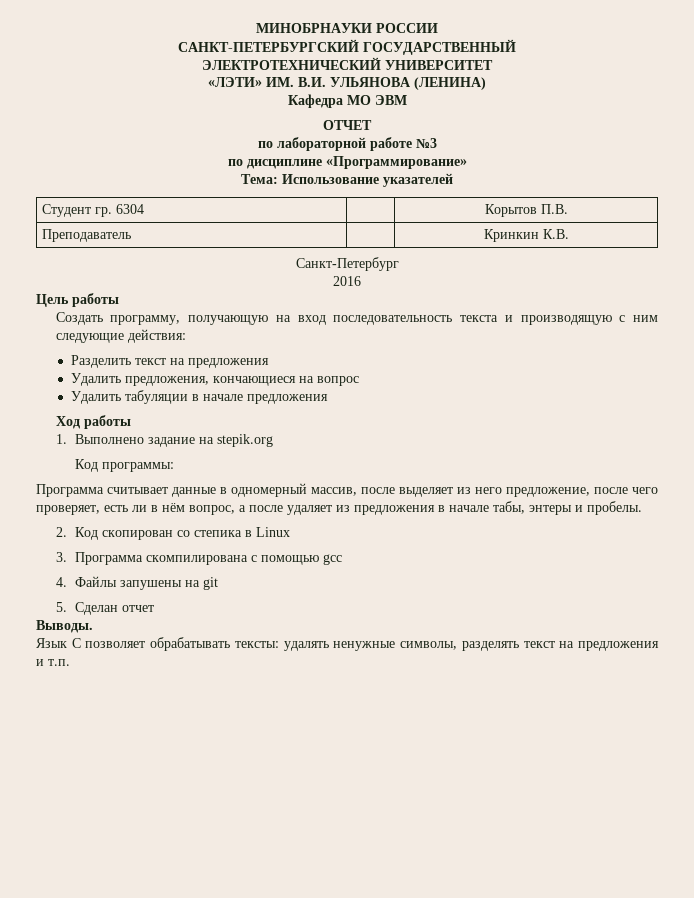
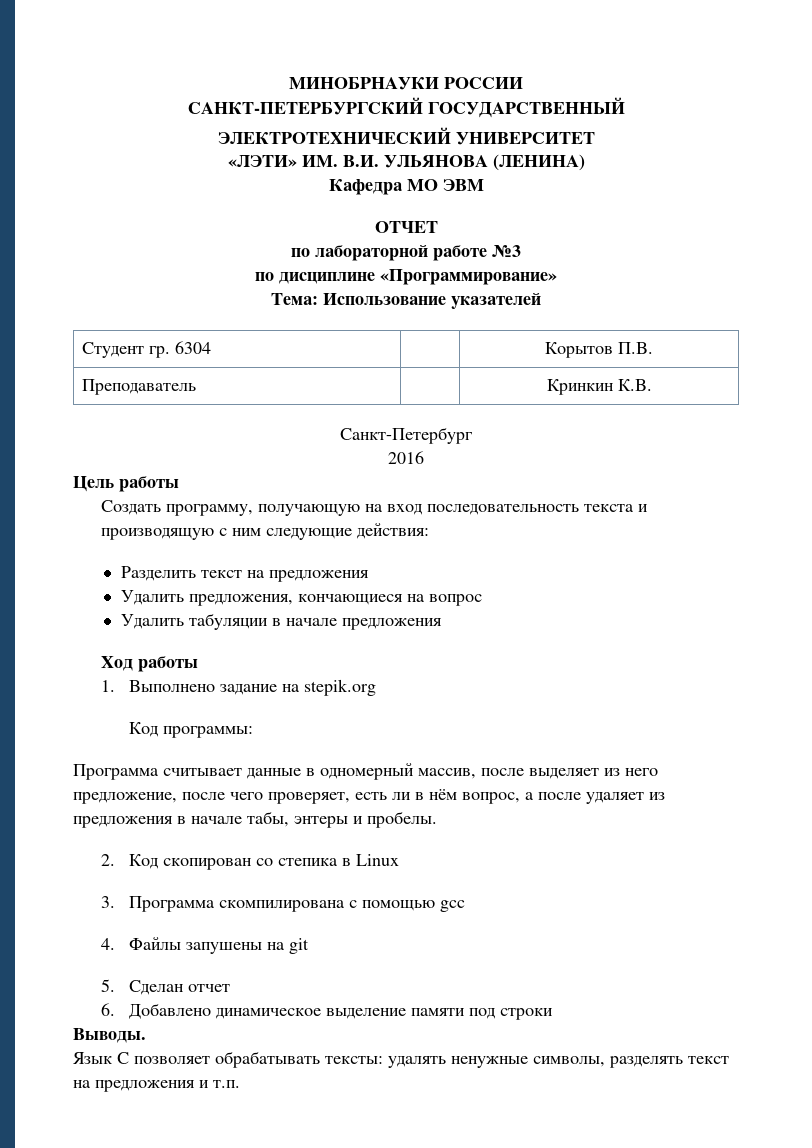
+ 6. Добавлено динамическое выделение памяти под строки

